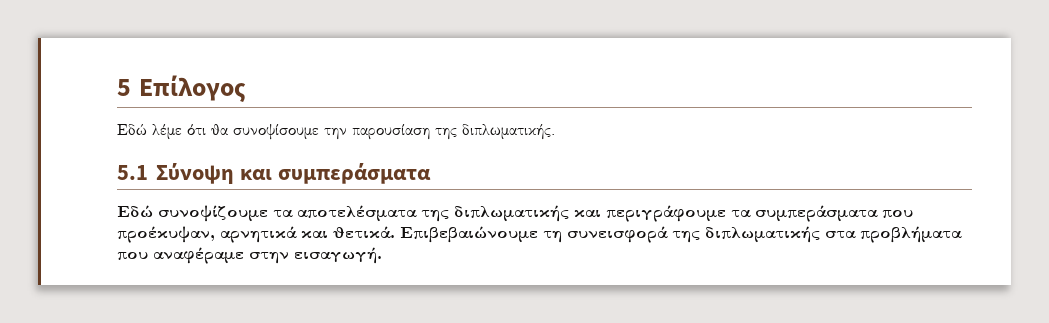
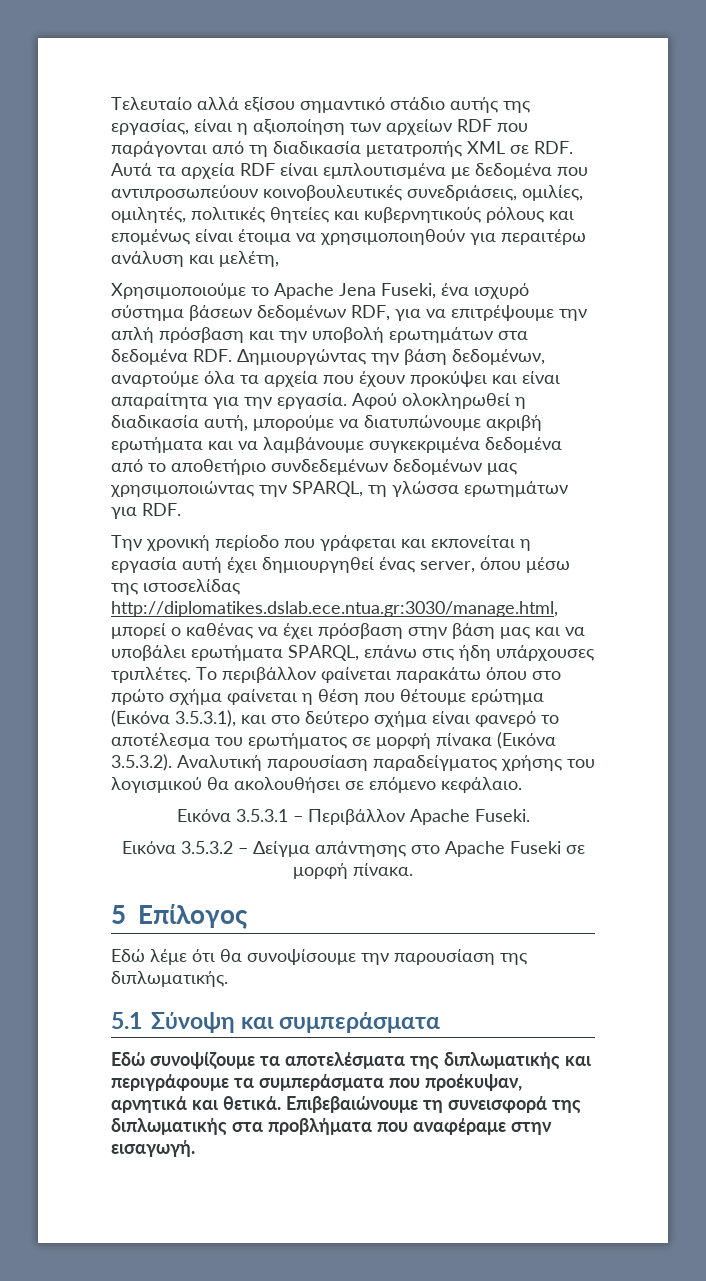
+ Τελευταίο αλλά εξίσου σημαντικό στάδιο αυτής της εργασίας, είναι η αξιοποίηση των αρχείων RDF που παράγονται από τη διαδικασία μετατροπής XML σε RDF. Αυτά τα αρχεία RDF είναι εμπλουτισμένα με δεδομένα που αντιπροσωπεύουν κοινοβουλευτικές συνεδριάσεις, ομιλίες, ομιλητές, πολιτικές θητείες και κυβερνητικούς ρόλους και επομένως είναι έτοιμα να χρησιμοποιηθούν για περαιτέρω ανάλυση και μελέτη,
+ Χρησιμοποιούμε το Apache Jena Fuseki, ένα ισχυρό σύστημα βάσεων δεδομένων RDF, για να επιτρέψουμε την απλή πρόσβαση και την υποβολή ερωτημάτων στα δεδομένα RDF. Δημιουργώντας την βάση δεδομένων, αναρτούμε όλα τα αρχεία που έχουν προκύψει και είναι απαραίτητα για την εργασία. Αφού ολοκληρωθεί η διαδικασία αυτή, μπορούμε να διατυπώνουμε ακριβή ερωτήματα και να λαμβάνουμε συγκεκριμένα δεδομένα από το αποθετήριο συνδεδεμένων δεδομένων μας χρησιμοποιώντας την SPARQL, τη γλώσσα ερωτημάτων για RDF.
+ Την χρονική περίοδο που γράφεται και εκπονείται η εργασία αυτή έχει δημιουργηθεί ένας server, όπου μέσω της ιστοσελίδας http://diplomatikes.dslab.ece.ntua.gr:3030/manage.html, μπορεί ο καθένας να έχει πρόσβαση στην βάση μας και να υποβάλει ερωτήματα SPARQL, επάνω στις ήδη υπάρχουσες τριπλέτες. Το περιβάλλον φαίνεται παρακάτω όπου στο πρώτο σχήμα φαίνεται η θέση που θέτουμε ερώτημα (Εικόνα 3.5.3.1), και στο δεύτερο σχήμα είναι φανερό το αποτέλεσμα του ερωτήματος σε μορφή πίνακα (Εικόνα 3.5.3.2). Αναλυτική παρουσίαση παραδείγματος χρήσης του λογισμικού θα ακολουθήσει σε επόμενο κεφάλαιο.
+ Εικόνα 3.5.3.1 – Περιβάλλον Apache Fuseki.
+ Εικόνα 3.5.3.2 – Δείγμα απάντησης στο Apache Fuseki σε μορφή πίνακα.

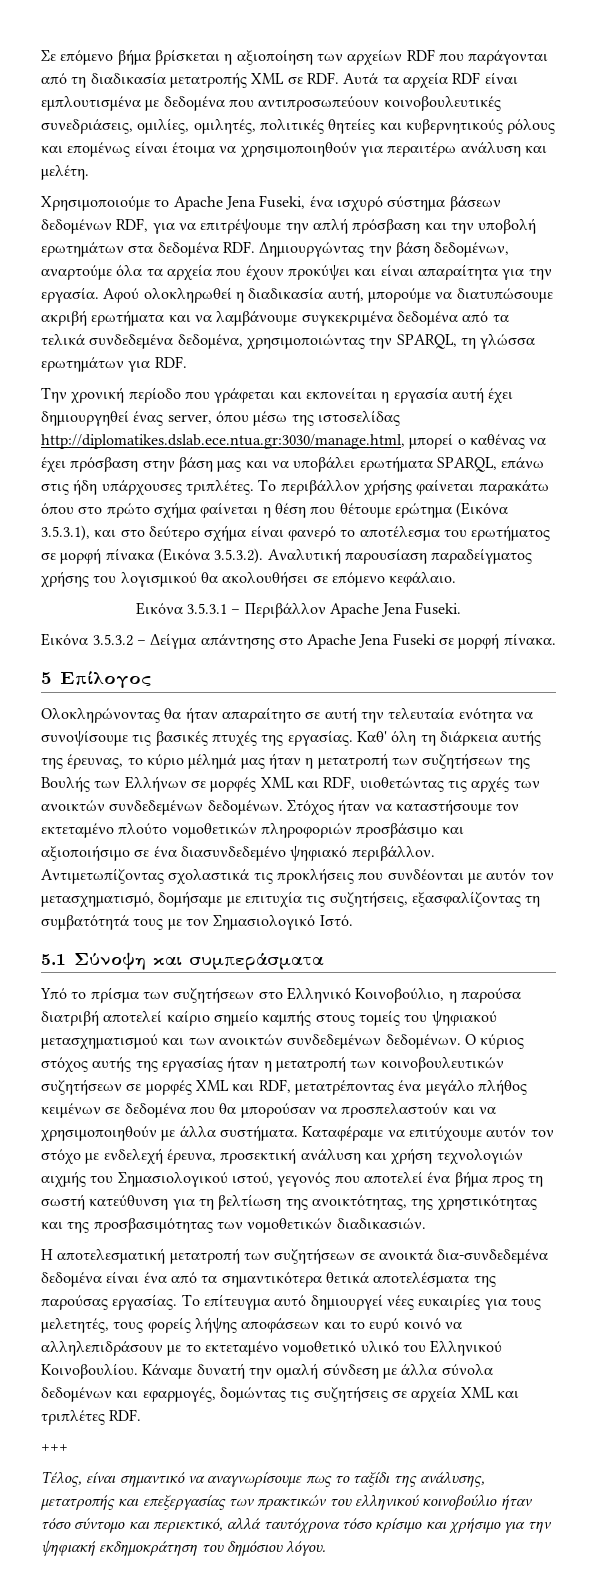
- Τελευταίο αλλά εξίσου σημαντικό στάδιο αυτής της εργασίας, είναι η αξιοποίηση των αρχείων RDF που παράγονται από τη διαδικασία μετατροπής XML σε RDF. Αυτά τα αρχεία RDF είναι εμπλουτισμένα με δεδομένα που αντιπροσωπεύουν κοινοβουλευτικές συνεδριάσεις, ομιλίες, ομιλητές, πολιτικές θητείες και κυβερνητικούς ρόλους και επομένως είναι έτοιμα να χρησιμοποιηθούν για περαιτέρω ανάλυση και μελέτη,
+ Σε επόμενο βήμα βρίσκεται η αξιοποίηση των αρχείων RDF που παράγονται από τη διαδικασία μετατροπής XML σε RDF. Αυτά τα αρχεία RDF είναι εμπλουτισμένα με δεδομένα που αντιπροσωπεύουν κοινοβουλευτικές συνεδριάσεις, ομιλίες, ομιλητές, πολιτικές θητείες και κυβερνητικούς ρόλους και επομένως είναι έτοιμα να χρησιμοποιηθούν για περαιτέρω ανάλυση και μελέτη.
- Αφού ολοκληρωθεί η διαδικασία αυτή, μπορούμε να διατυπώνουμε ακριβή ερωτήματα και να λαμβάνουμε συγκεκριμένα δεδομένα από το αποθετήριο συνδεδεμένων δεδομένων μας χρησιμοποιώντας την SPARQL, τη γλώσσα ερωτημάτων για RDF.
+ Αφού ολοκληρωθεί η διαδικασία αυτή, μπορούμε να διατυπώσουμε ακριβή ερωτήματα και να λαμβάνουμε συγκεκριμένα δεδομένα από τα τελικά συνδεδεμένα δεδομένα, χρησιμοποιώντας την SPARQL, τη γλώσσα ερωτημάτων για RDF.
- Το περιβάλλον φαίνεται παρακάτω όπου στο πρώτο σχήμα φαίνεται η θέση που θέτουμε ερώτημα (Εικόνα 3.5.3.1), και στο δεύτερο σχήμα είναι φανερό το αποτέλεσμα του ερωτήματος σε μορφή πίνακα (Εικόνα 3.5.3.2). Αναλυτική παρουσίαση παραδείγματος χρήσης του λογισμικού θα ακολουθήσει σε επόμενο κεφάλαιο.
+ Το περιβάλλον χρήσης φαίνεται παρακάτω όπου στο πρώτο σχήμα φαίνεται η θέση που θέτουμε ερώτημα (Εικόνα 3.5.3.1), και στο δεύτερο σχήμα είναι φανερό το αποτέλεσμα του ερωτήματος σε μορφή πίνακα (Εικόνα 3.5.3.2). Αναλυτική παρουσίαση παραδείγματος χρήσης του λογισμικού θα ακολουθήσει σε επόμενο κεφάλαιο.
- Εικόνα 3.5.3.1 – Περιβάλλον Apache Fuseki.
+ Εικόνα 3.5.3.1 – Περιβάλλον Apache Jena Fuseki.
- Εικόνα 3.5.3.2 – Δείγμα απάντησης στο Apache Fuseki σε μορφή πίνακα.
+ Εικόνα 3.5.3.2 – Δείγμα απάντησης στο Apache Jena Fuseki σε μορφή πίνακα.
- Εδώ λέμε ότι θα συνοψίσουμε την παρουσίαση της διπλωματικής.
+ Ολοκληρώνοντας θα ήταν απαραίτητο σε αυτή την τελευταία ενότητα να συνοψίσουμε τις βασικές πτυχές της εργασίας. Καθ' όλη τη διάρκεια αυτής της έρευνας, το κύριο μέλημά μας ήταν η μετατροπή των συζητήσεων της Βουλής των Ελλήνων σε μορφές XML και RDF, υιοθετώντας τις αρχές των ανοικτών συνδεδεμένων δεδομένων. Στόχος ήταν να καταστήσουμε τον εκτεταμένο πλούτο νομοθετικών πληροφοριών προσβάσιμο και αξιοποιήσιμο σε ένα διασυνδεδεμένο ψηφιακό περιβάλλον. Αντιμετωπίζοντας σχολαστικά τις προκλήσεις που συνδέονται με αυτόν τον μετασχηματισμό, δομήσαμε με επιτυχία τις συζητήσεις, εξασφαλίζοντας τη συμβατότητά τους με τον Σημασιολογικό Ιστό.
  5.1 Σύνοψη και συμπεράσματα
- Εδώ συνοψίζουμε τα αποτελέσματα της διπλωματικής και περιγράφουμε τα συμπεράσματα που προέκυψαν, αρνητικά και θετικά. Επιβεβαιώνουμε τη συνεισφορά της διπλωματικής στα προβλήματα που αναφέραμε στην εισαγωγή.
+ Υπό το πρίσμα των συζητήσεων στο Ελληνικό Κοινοβούλιο, η παρούσα διατριβή αποτελεί καίριο σημείο καμπής στους τομείς του ψηφιακού μετασχηματισμού και των ανοικτών συνδεδεμένων δεδομένων. Ο κύριος στόχος αυτής της εργασίας ήταν η μετατροπή των κοινοβουλευτικών συζητήσεων σε μορφές XML και RDF, μετατρέποντας ένα μεγάλο πλήθος κειμένων σε δεδομένα που θα μπορούσαν να προσπελαστούν και να χρησιμοποιηθούν με άλλα συστήματα. Καταφέραμε να επιτύχουμε αυτόν τον στόχο με ενδελεχή έρευνα, προσεκτική ανάλυση και χρήση τεχνολογιών αιχμής του Σημασιολογικού ιστού, γεγονός που αποτελεί ένα βήμα προς τη σωστή κατεύθυνση για τη βελτίωση της ανοικτότητας, της χρηστικότητας και της προσβασιμότητας των νομοθετικών διαδικασιών.
+ Η αποτελεσματική μετατροπή των συζητήσεων σε ανοικτά δια-συνδεδεμένα δεδομένα είναι ένα από τα σημαντικότερα θετικά αποτελέσματα της παρούσας εργασίας. Το επίτευγμα αυτό δημιουργεί νέες ευκαιρίες για τους μελετητές, τους φορείς λήψης αποφάσεων και το ευρύ κοινό να αλληλεπιδράσουν με τo εκτεταμένο νομοθετικό υλικό του Ελληνικού Κοινοβουλίου. Κάναμε δυνατή την ομαλή σύνδεση με άλλα σύνολα δεδομένων και εφαρμογές, δομώντας τις συζητήσεις σε αρχεία XML και τριπλέτες RDF.
+ +++
+ Τέλος, είναι σημαντικό να αναγνωρίσουμε πως το ταξίδι της ανάλυσης, μετατροπής και επεξεργασίας των πρακτικών του ελληνικού κοινοβούλιο ήταν τόσο σύντομο και περιεκτικό, αλλά ταυτόχρονα τόσο κρίσιμο και χρήσιμο για την ψηφιακή εκδημοκράτηση του δημόσιου λόγου.

